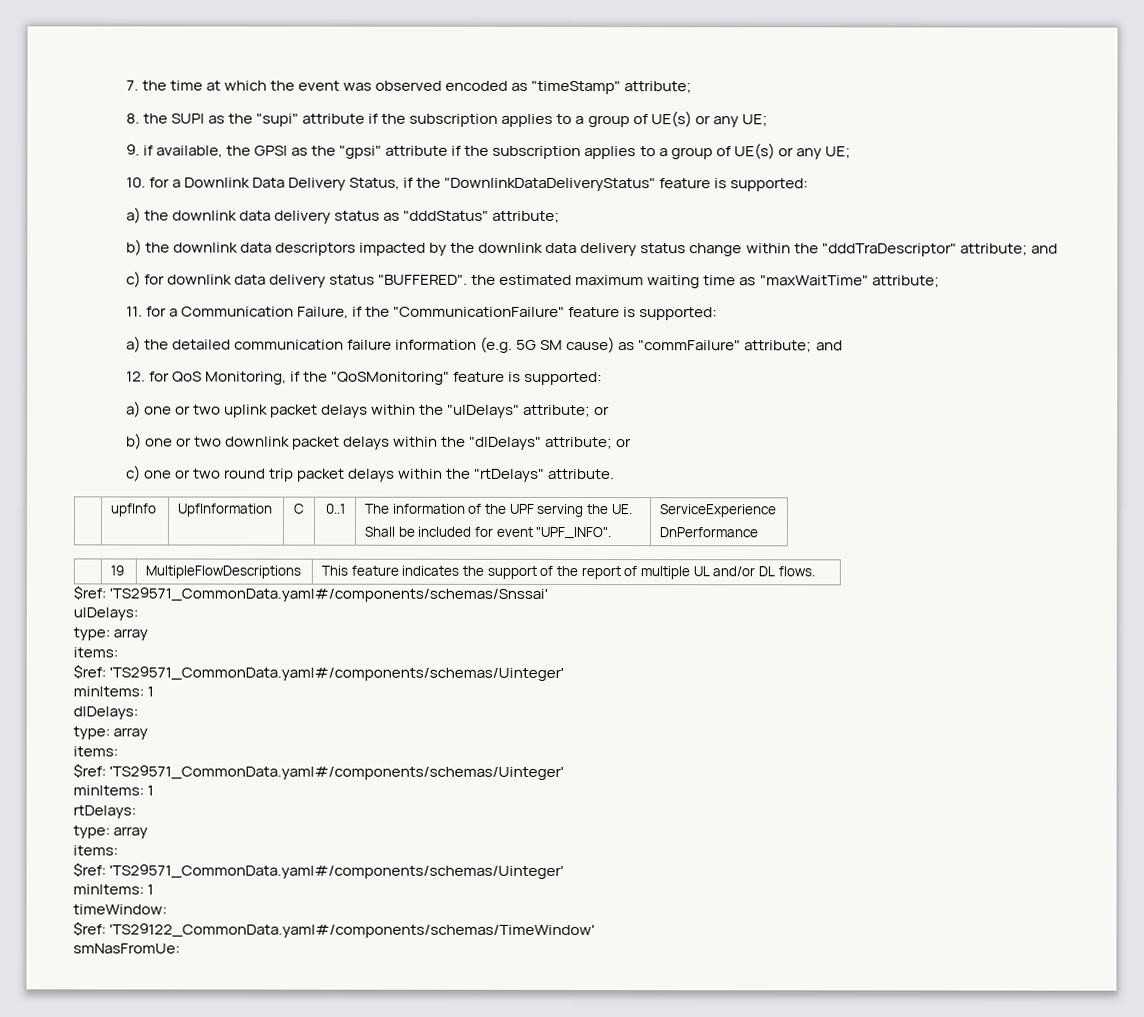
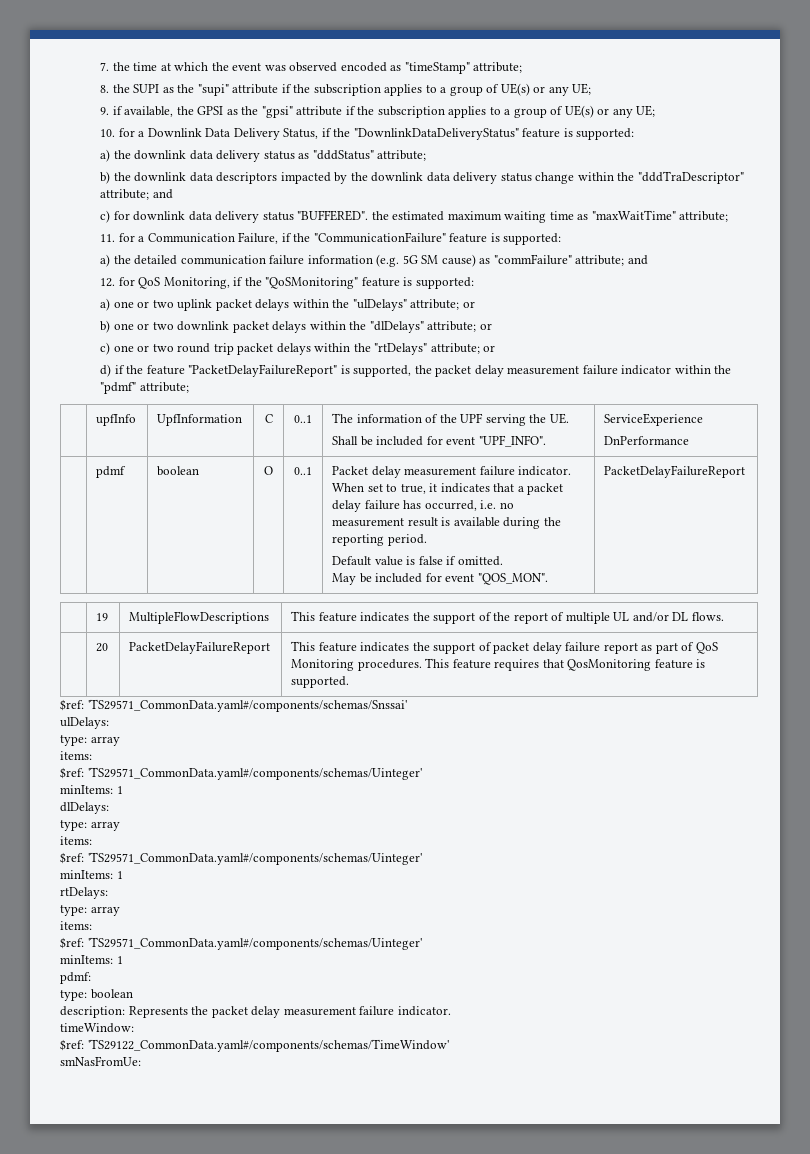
- c) one or two round trip packet delays within the "rtDelays" attribute.
+ c) one or two round trip packet delays within the "rtDelays" attribute; or
+ d) if the feature "PacketDelayFailureReport" is supported, the packet delay measurement failure indicator within the "pdmf" attribute;
+ pdmf | boolean | O | 0..1 | Packet delay measurement failure indicator. When set to true, it indicates that a packet delay failure has occurred, i.e. no measurement result is available during the reporting period.
+ Default value is false if omitted.
+ May be included for event "QOS_MON". | PacketDelayFailureReport
+ | 20 | PacketDelayFailureReport | This feature indicates the support of packet delay failure report as part of QoS Monitoring procedures. This feature requires that QosMonitoring feature is supported.
+ pdmf:
+ type: boolean
+ description: Represents the packet delay measurement failure indicator.

